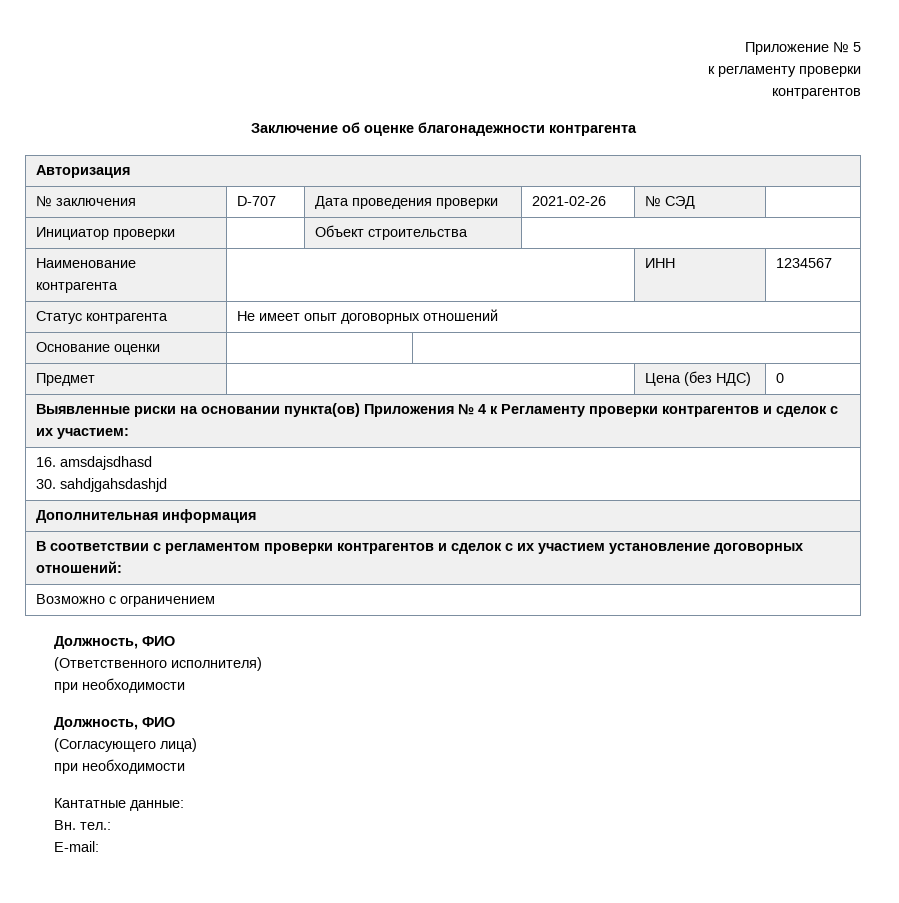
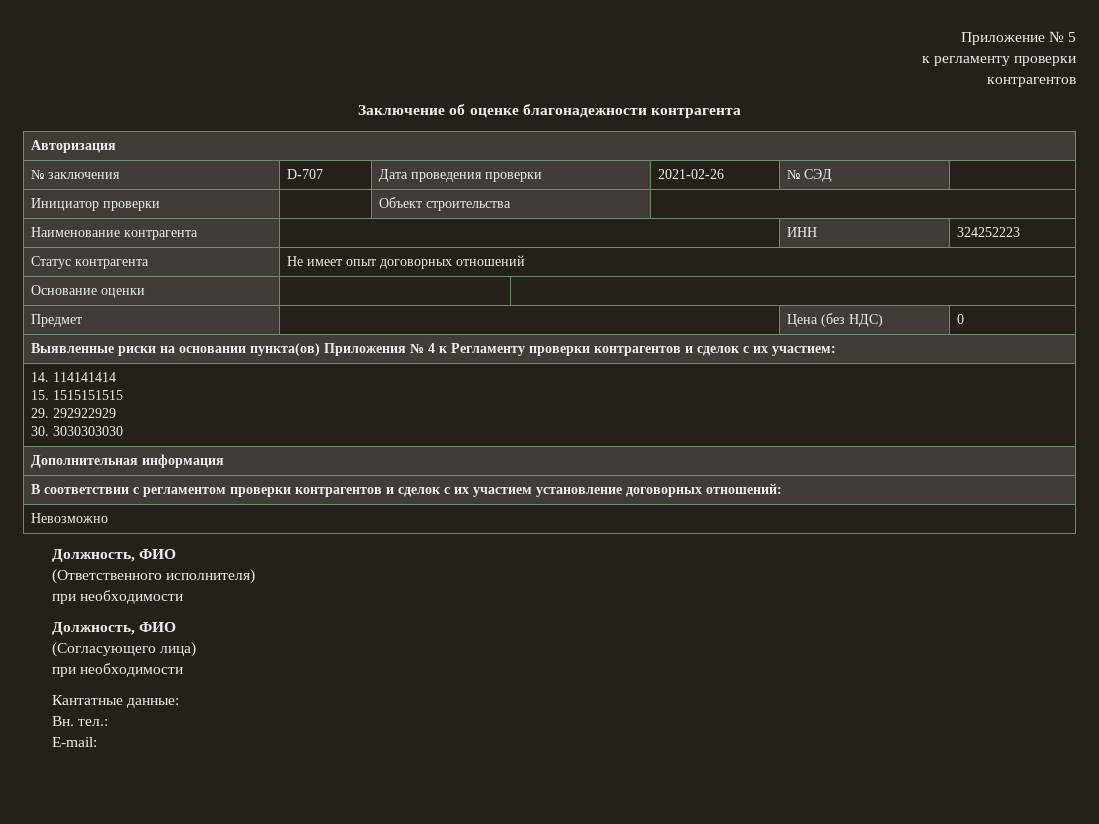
- Наименование контрагента | | ИНН | 1234567
+ Наименование контрагента | | ИНН | 324252223
- 16. amsdajsdhasd
- 30. sahdjgahsdashjd
+ 14. 114141414
+ 15. 1515151515
+ 29. 292922929
+ 30. 3030303030
- Возможно c ограничением
+ Невозможно

